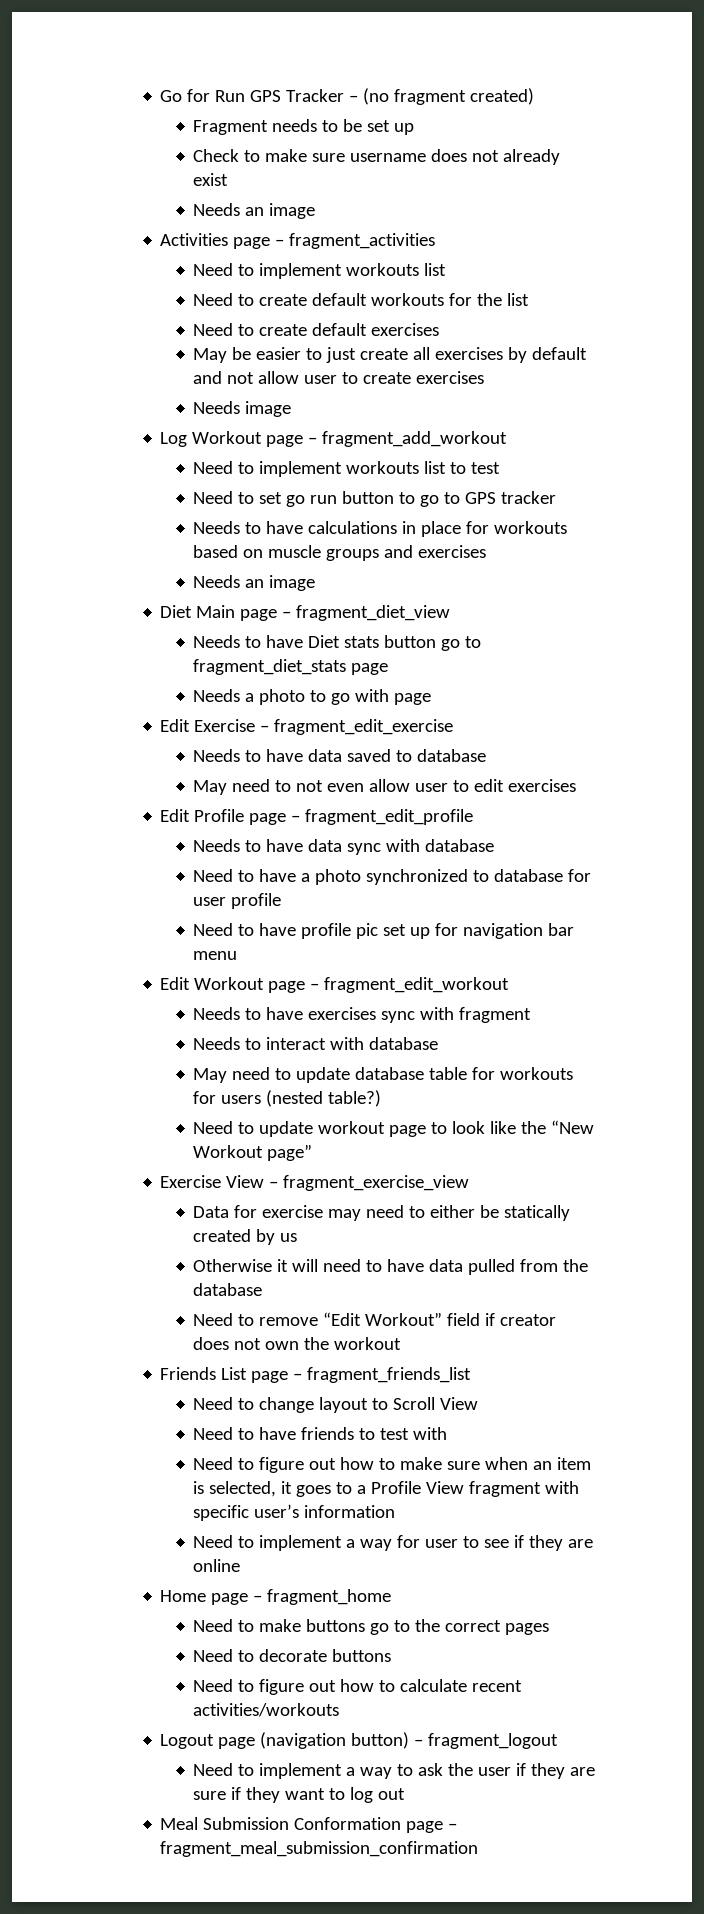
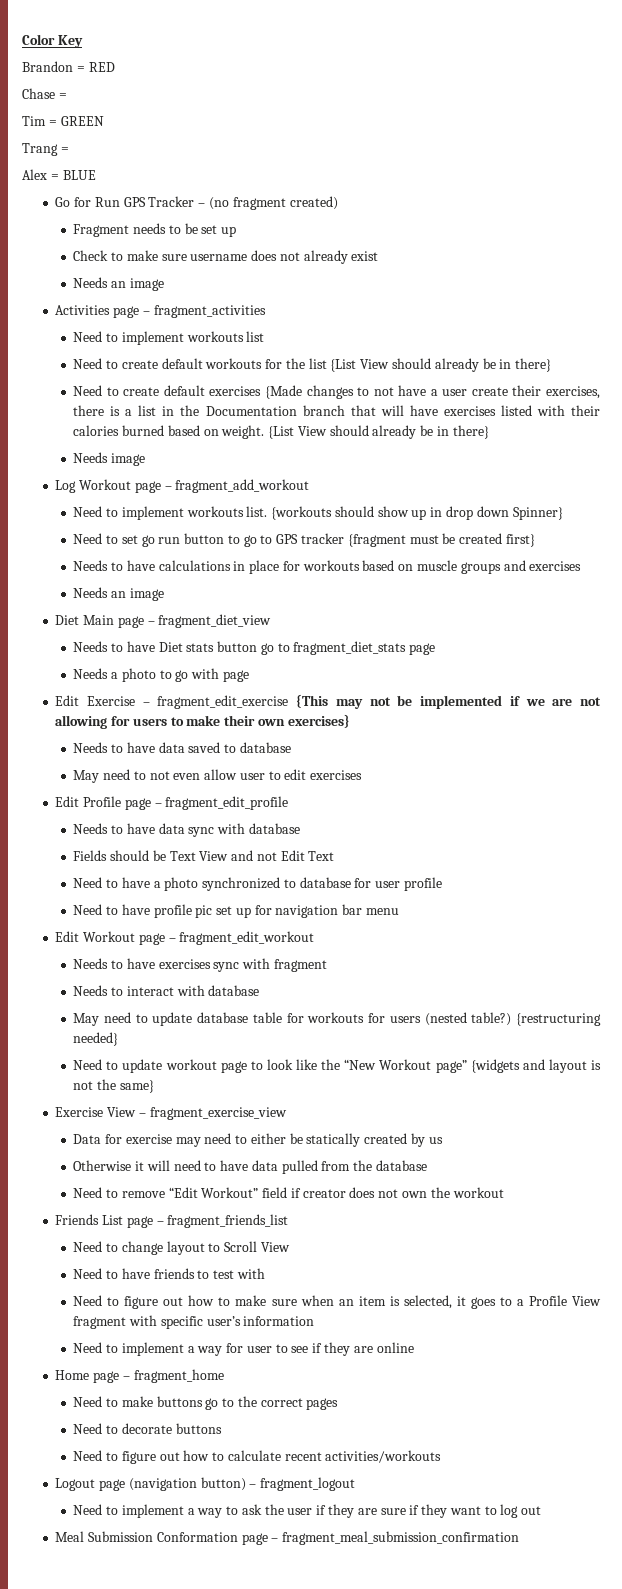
+ Color Key
+ Brandon = RED
+ Chase =
+ Tim = GREEN
+ Trang =
+ Alex = BLUE
- Need to create default workouts for the list
+ Need to create default workouts for the list {List View should already be in there}
- Need to create default exercises
- May be easier to just create all exercises by default and not allow user to create exercises
+ Need to create default exercises {Made changes to not have a user create their exercises, there is a list in the Documentation branch that will have exercises listed with their calories burned based on weight. {List View should already be in there}
- Need to implement workouts list to test
+ Need to implement workouts list. {workouts should show up in drop down Spinner}
- Need to set go run button to go to GPS tracker
+ Need to set go run button to go to GPS tracker {fragment must be created first}
- Edit Exercise – fragment_edit_exercise
+ Edit Exercise – fragment_edit_exercise {This may not be implemented if we are not allowing for users to make their own exercises}
+ Fields should be Text View and not Edit Text
+ {restructuring needed}
- Need to update workout page to look like the “New Workout page”
+ Need to update workout page to look like the “New Workout page” {widgets and layout is not the same}

